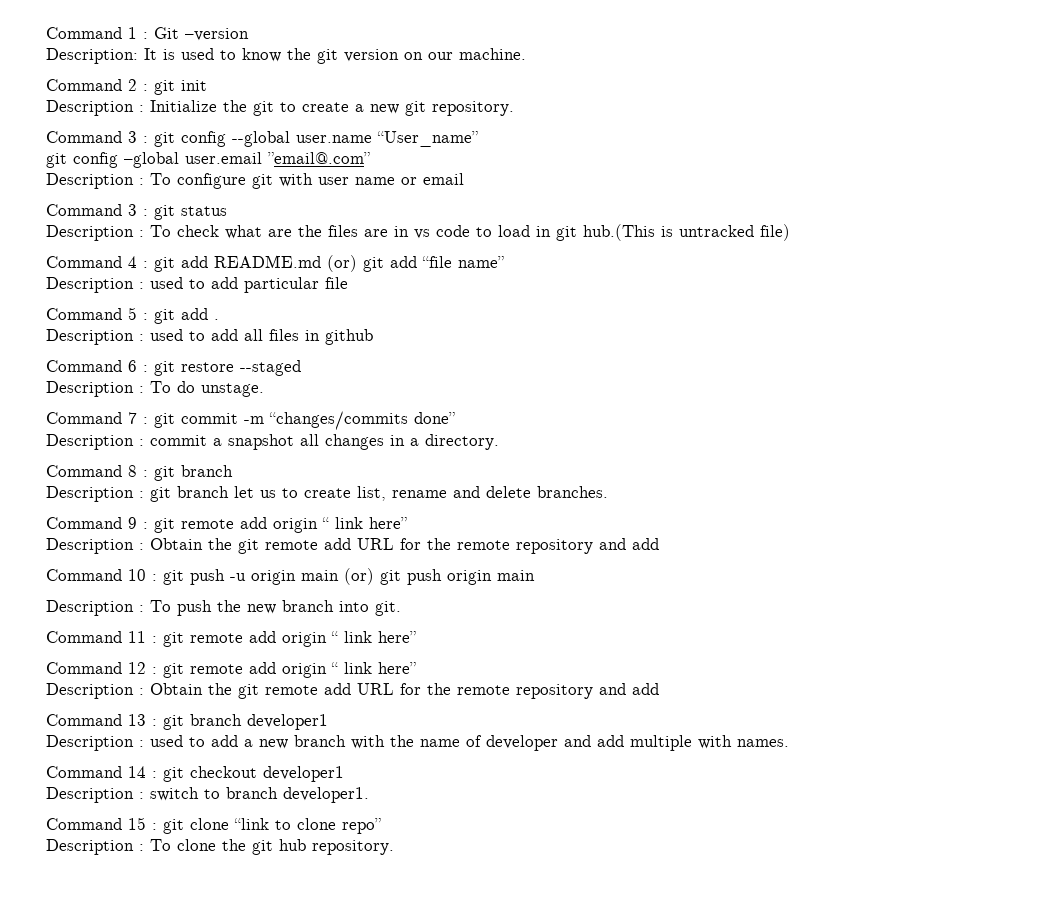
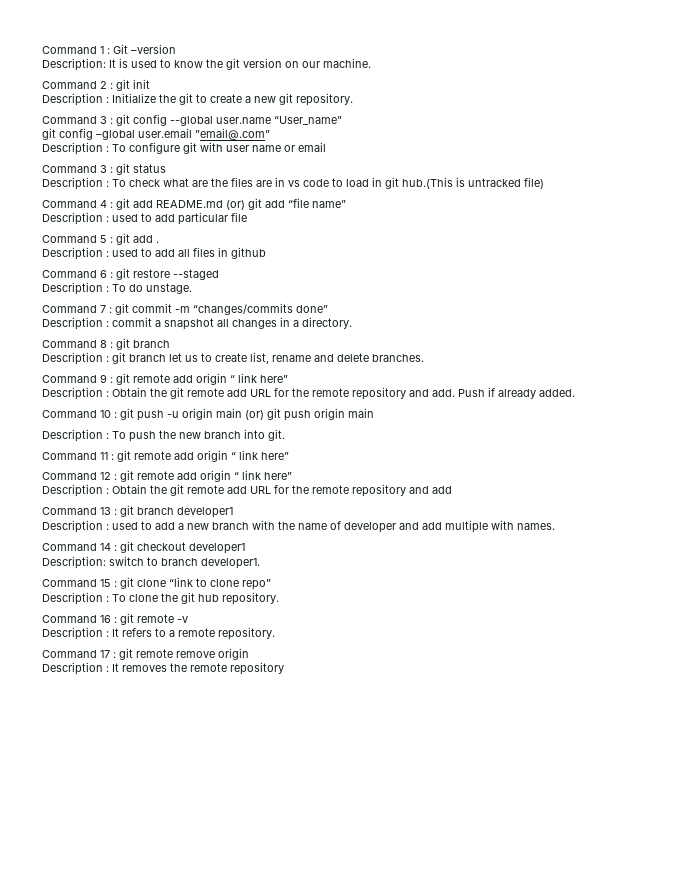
  Command 9 : git remote add origin “ link here”
- Description : Obtain the git remote add URL for the remote repository and add
+ Description : Obtain the git remote add URL for the remote repository and add. Push if already added.
- Description : switch to branch developer1.
+ Description: switch to branch developer1.
+ Command 16 : git remote -v
+ Description : It refers to a remote repository.
+ Command 17 : git remote remove origin
+ Description : It removes the remote repository

